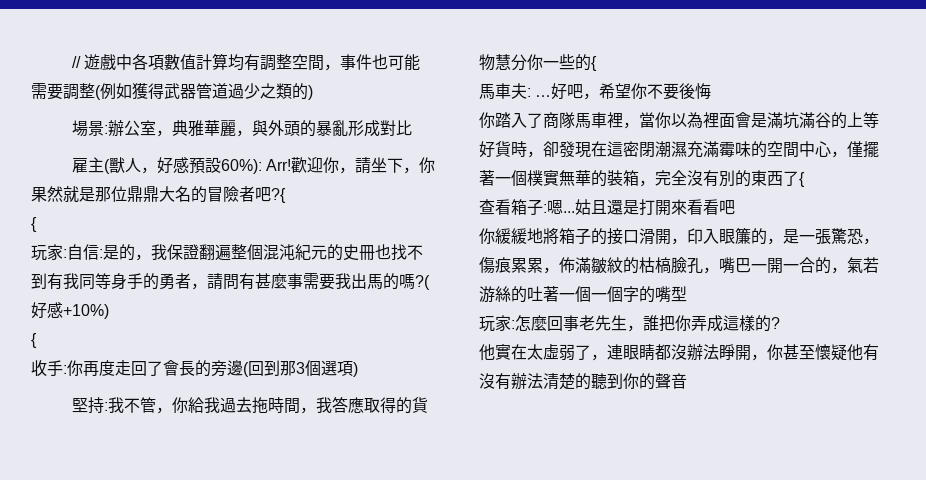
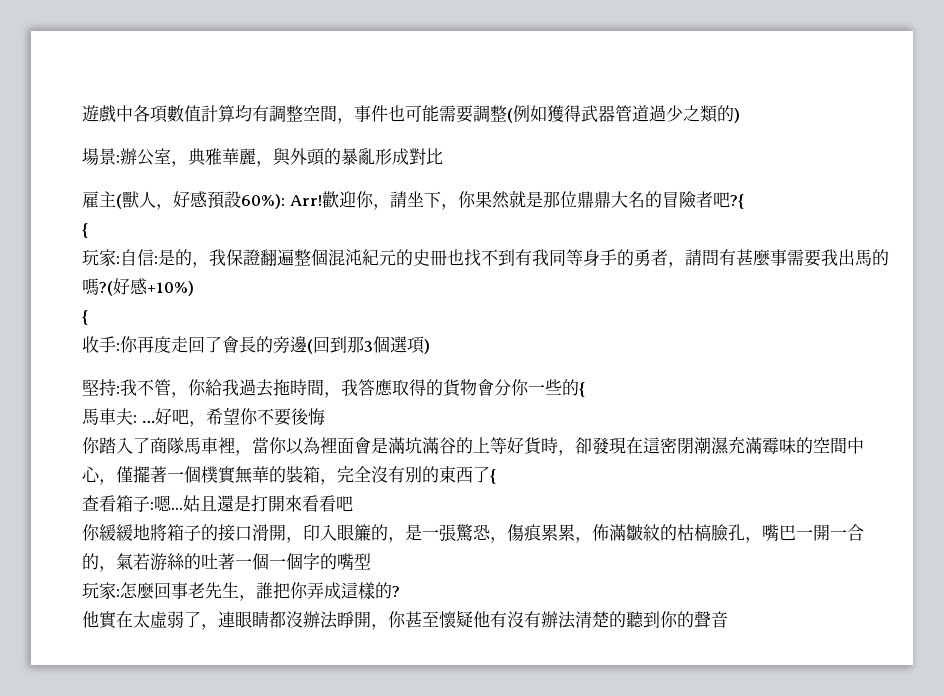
- // 遊戲中各項數值計算均有調整空間，事件也可能需要調整(例如獲得武器管道過少之類的)
+ 遊戲中各項數值計算均有調整空間，事件也可能需要調整(例如獲得武器管道過少之類的)
- 堅持:我不管，你給我過去拖時間，我答應取得的貨物慧分你一些的{
+ 堅持:我不管，你給我過去拖時間，我答應取得的貨物會分你一些的{

